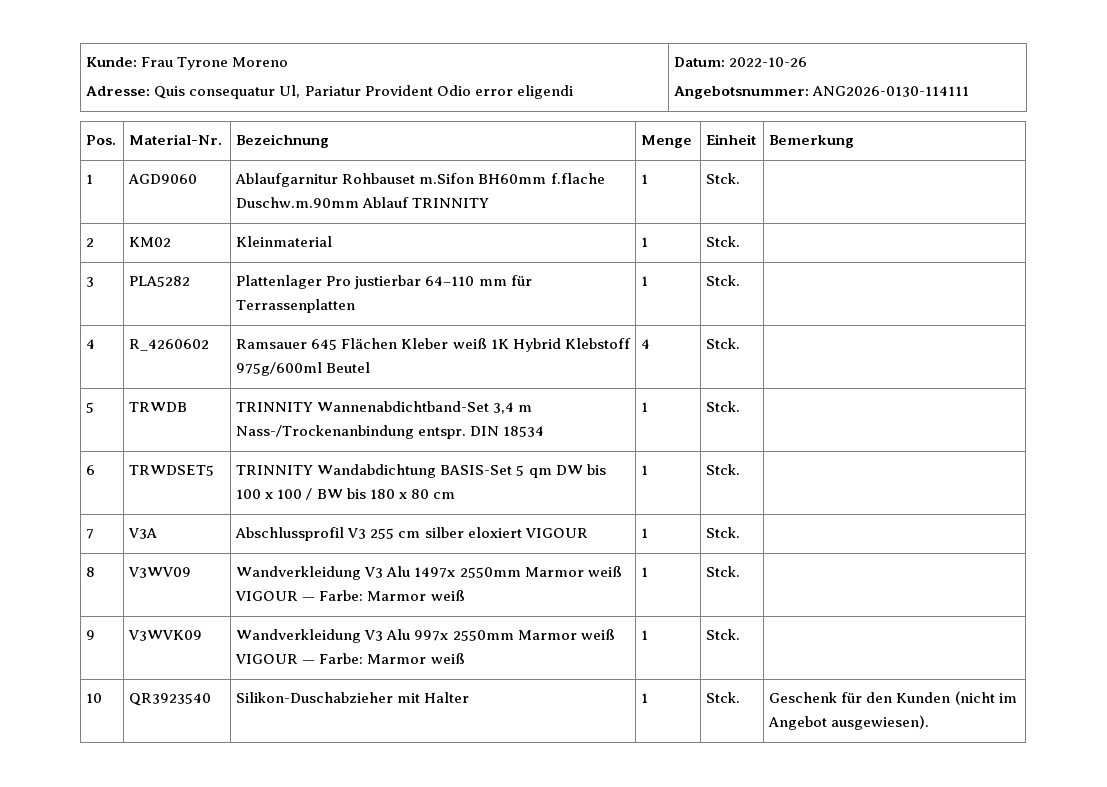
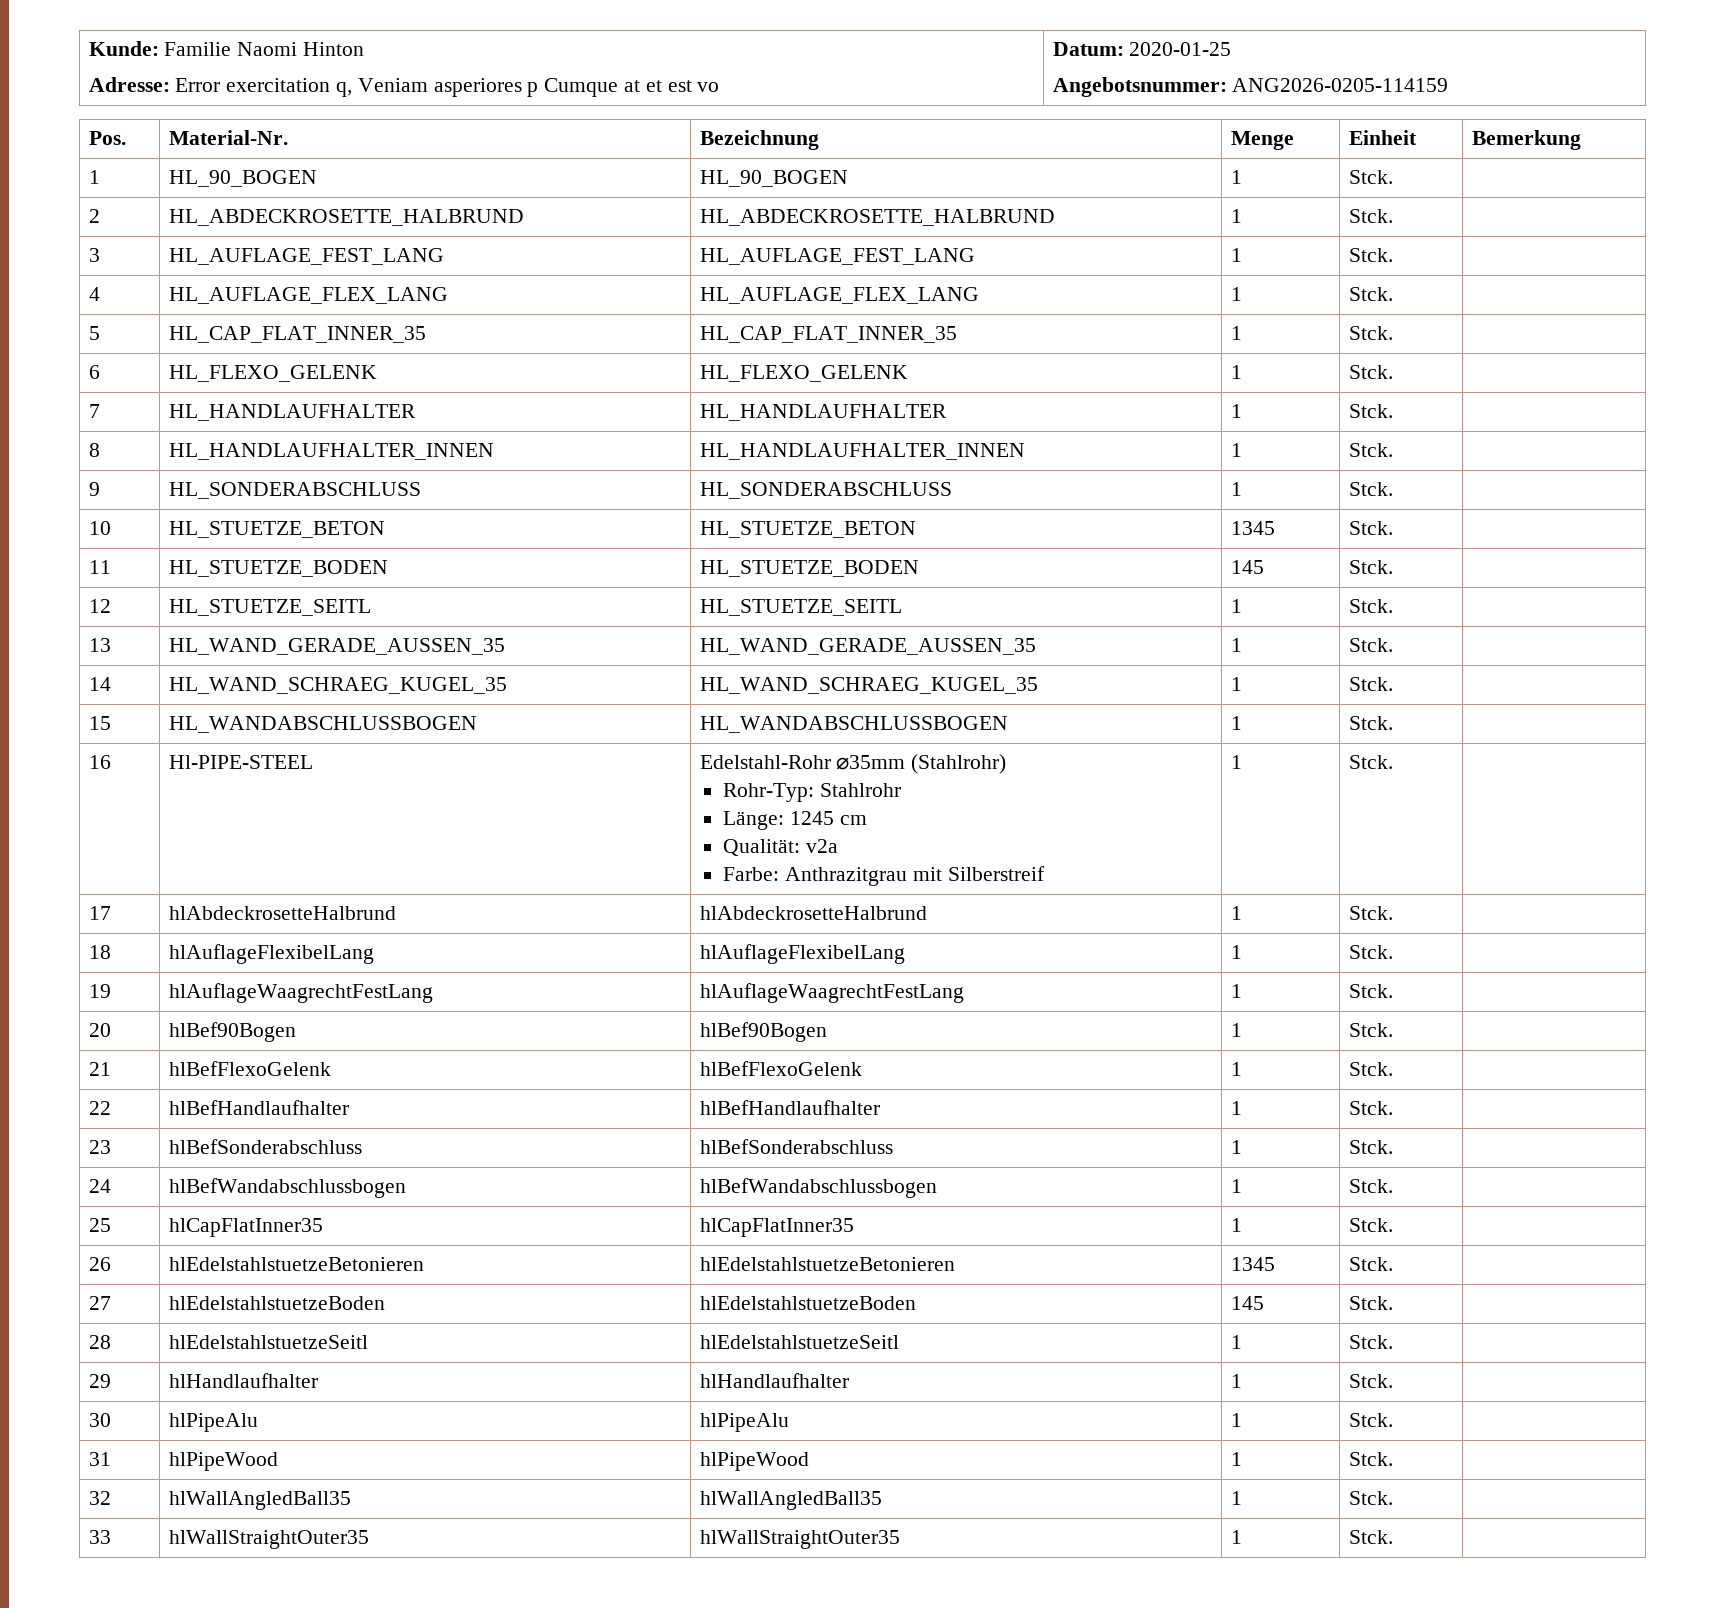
- Kunde: Frau Tyrone Moreno
- Adresse: Quis consequatur Ul, Pariatur Provident Odio error eligendi | Datum: 2022-10-26
- Angebotsnummer: ANG2026-0130-114111
+ Kunde: Familie Naomi Hinton
+ Adresse: Error exercitation q, Veniam asperiores p Cumque at et est vo | Datum: 2020-01-25
+ Angebotsnummer: ANG2026-0205-114159
- 1 | AGD9060 | Ablaufgarnitur Rohbauset m.Sifon BH60mm f.flache Duschw.m.90mm Ablauf TRINNITY | 1 | Stck. |
+ 1 | HL_90_BOGEN | HL_90_BOGEN | 1 | Stck. |
- 2 | KM02 | Kleinmaterial | 1 | Stck. |
+ 2 | HL_ABDECKROSETTE_HALBRUND | HL_ABDECKROSETTE_HALBRUND | 1 | Stck. |
- 3 | PLA5282 | Plattenlager Pro justierbar 64–110 mm für Terrassenplatten | 1 | Stck. |
- 4 | R_4260602 | Ramsauer 645 Flächen Kleber weiß 1K Hybrid Klebstoff 975g/600ml Beutel | 4 | Stck. |
- 5 | TRWDB | TRINNITY Wannenabdichtband-Set 3,4 m Nass-/Trockenanbindung entspr. DIN 18534 | 1 | Stck. |
- 6 | TRWDSET5 | TRINNITY Wandabdichtung BASIS-Set 5 qm DW bis 100 x 100 / BW bis 180 x 80 cm | 1 | Stck. |
- 7 | V3A | Abschlussprofil V3 255 cm silber eloxiert VIGOUR | 1 | Stck. |
- 8 | V3WV09 | Wandverkleidung V3 Alu 1497x 2550mm Marmor weiß VIGOUR — Farbe: Marmor weiß | 1 | Stck. |
- 9 | V3WVK09 | Wandverkleidung V3 Alu 997x 2550mm Marmor weiß VIGOUR — Farbe: Marmor weiß | 1 | Stck. |
- 10 | QR3923540 | Silikon-Duschabzieher mit Halter | 1 | Stck. | Geschenk für den Kunden (nicht im Angebot ausgewiesen).
+ 3 | HL_AUFLAGE_FEST_LANG | HL_AUFLAGE_FEST_LANG | 1 | Stck. |
+ 4 | HL_AUFLAGE_FLEX_LANG | HL_AUFLAGE_FLEX_LANG | 1 | Stck. |
+ 5 | HL_CAP_FLAT_INNER_35 | HL_CAP_FLAT_INNER_35 | 1 | Stck. |
+ 6 | HL_FLEXO_GELENK | HL_FLEXO_GELENK | 1 | Stck. |
+ 7 | HL_HANDLAUFHALTER | HL_HANDLAUFHALTER | 1 | Stck. |
+ 8 | HL_HANDLAUFHALTER_INNEN | HL_HANDLAUFHALTER_INNEN | 1 | Stck. |
+ 9 | HL_SONDERABSCHLUSS | HL_SONDERABSCHLUSS | 1 | Stck. |
+ 10 | HL_STUETZE_BETON | HL_STUETZE_BETON | 1345 | Stck. |
+ 11 | HL_STUETZE_BODEN | HL_STUETZE_BODEN | 145 | Stck. |
+ 12 | HL_STUETZE_SEITL | HL_STUETZE_SEITL | 1 | Stck. |
+ 13 | HL_WAND_GERADE_AUSSEN_35 | HL_WAND_GERADE_AUSSEN_35 | 1 | Stck. |
+ 14 | HL_WAND_SCHRAEG_KUGEL_35 | HL_WAND_SCHRAEG_KUGEL_35 | 1 | Stck. |
+ 15 | HL_WANDABSCHLUSSBOGEN | HL_WANDABSCHLUSSBOGEN | 1 | Stck. |
+ 16 | Hl-PIPE-STEEL | Edelstahl-Rohr ⌀35mm (Stahlrohr)
+ Rohr-Typ: Stahlrohr
+ Länge: 1245 cm
+ Qualität: v2a
+ Farbe: Anthrazitgrau mit Silberstreif | 1 | Stck. |
+ 17 | hlAbdeckrosetteHalbrund | hlAbdeckrosetteHalbrund | 1 | Stck. |
+ 18 | hlAuflageFlexibelLang | hlAuflageFlexibelLang | 1 | Stck. |
+ 19 | hlAuflageWaagrechtFestLang | hlAuflageWaagrechtFestLang | 1 | Stck. |
+ 20 | hlBef90Bogen | hlBef90Bogen | 1 | Stck. |
+ 21 | hlBefFlexoGelenk | hlBefFlexoGelenk | 1 | Stck. |
+ 22 | hlBefHandlaufhalter | hlBefHandlaufhalter | 1 | Stck. |
+ 23 | hlBefSonderabschluss | hlBefSonderabschluss | 1 | Stck. |
+ 24 | hlBefWandabschlussbogen | hlBefWandabschlussbogen | 1 | Stck. |
+ 25 | hlCapFlatInner35 | hlCapFlatInner35 | 1 | Stck. |
+ 26 | hlEdelstahlstuetzeBetonieren | hlEdelstahlstuetzeBetonieren | 1345 | Stck. |
+ 27 | hlEdelstahlstuetzeBoden | hlEdelstahlstuetzeBoden | 145 | Stck. |
+ 28 | hlEdelstahlstuetzeSeitl | hlEdelstahlstuetzeSeitl | 1 | Stck. |
+ 29 | hlHandlaufhalter | hlHandlaufhalter | 1 | Stck. |
+ 30 | hlPipeAlu | hlPipeAlu | 1 | Stck. |
+ 31 | hlPipeWood | hlPipeWood | 1 | Stck. |
+ 32 | hlWallAngledBall35 | hlWallAngledBall35 | 1 | Stck. |
+ 33 | hlWallStraightOuter35 | hlWallStraightOuter35 | 1 | Stck. |

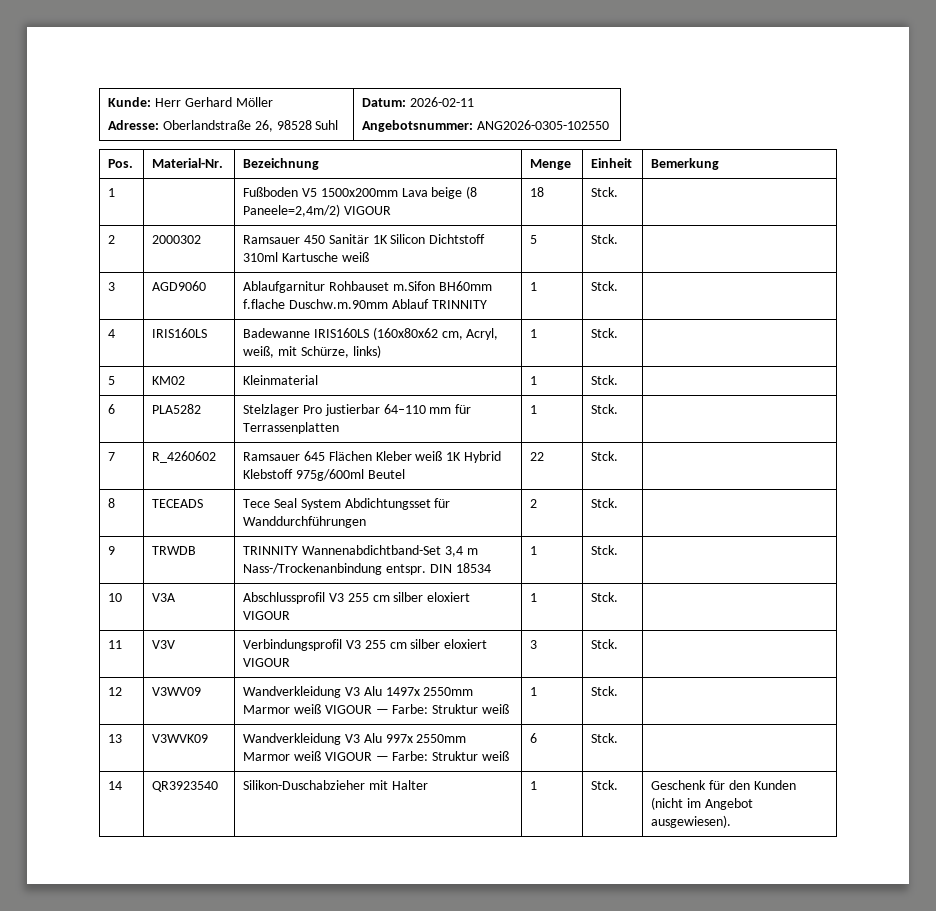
- Kunde: Familie Naomi Hinton
- Adresse: Error exercitation q, Veniam asperiores p Cumque at et est vo | Datum: 2020-01-25
- Angebotsnummer: ANG2026-0205-114159
+ Kunde: Herr Gerhard Möller
+ Adresse: Oberlandstraße 26, 98528 Suhl | Datum: 2026-02-11
+ Angebotsnummer: ANG2026-0305-102550
- 1 | HL_90_BOGEN | HL_90_BOGEN | 1 | Stck. |
- 2 | HL_ABDECKROSETTE_HALBRUND | HL_ABDECKROSETTE_HALBRUND | 1 | Stck. |
- 3 | HL_AUFLAGE_FEST_LANG | HL_AUFLAGE_FEST_LANG | 1 | Stck. |
- 4 | HL_AUFLAGE_FLEX_LANG | HL_AUFLAGE_FLEX_LANG | 1 | Stck. |
+ 1 | | Fußboden V5 1500x200mm Lava beige (8 Paneele=2,4m/2) VIGOUR | 18 | Stck. |
+ 2 | 2000302 | Ramsauer 450 Sanitär 1K Silicon Dichtstoff 310ml Kartusche weiß | 5 | Stck. |
+ 3 | AGD9060 | Ablaufgarnitur Rohbauset m.Sifon BH60mm f.flache Duschw.m.90mm Ablauf TRINNITY | 1 | Stck. |
+ 4 | IRIS160LS | Badewanne IRIS160LS (160x80x62 cm, Acryl, weiß, mit Schürze, links) | 1 | Stck. |
- 5 | HL_CAP_FLAT_INNER_35 | HL_CAP_FLAT_INNER_35 | 1 | Stck. |
+ 5 | KM02 | Kleinmaterial | 1 | Stck. |
- 6 | HL_FLEXO_GELENK | HL_FLEXO_GELENK | 1 | Stck. |
- 7 | HL_HANDLAUFHALTER | HL_HANDLAUFHALTER | 1 | Stck. |
- 8 | HL_HANDLAUFHALTER_INNEN | HL_HANDLAUFHALTER_INNEN | 1 | Stck. |
- 9 | HL_SONDERABSCHLUSS | HL_SONDERABSCHLUSS | 1 | Stck. |
- 10 | HL_STUETZE_BETON | HL_STUETZE_BETON | 1345 | Stck. |
- 11 | HL_STUETZE_BODEN | HL_STUETZE_BODEN | 145 | Stck. |
- 12 | HL_STUETZE_SEITL | HL_STUETZE_SEITL | 1 | Stck. |
- 13 | HL_WAND_GERADE_AUSSEN_35 | HL_WAND_GERADE_AUSSEN_35 | 1 | Stck. |
- 14 | HL_WAND_SCHRAEG_KUGEL_35 | HL_WAND_SCHRAEG_KUGEL_35 | 1 | Stck. |
- 15 | HL_WANDABSCHLUSSBOGEN | HL_WANDABSCHLUSSBOGEN | 1 | Stck. |
- 16 | Hl-PIPE-STEEL | Edelstahl-Rohr ⌀35mm (Stahlrohr)
- Rohr-Typ: Stahlrohr
- Länge: 1245 cm
- Qualität: v2a
- Farbe: Anthrazitgrau mit Silberstreif | 1 | Stck. |
- 17 | hlAbdeckrosetteHalbrund | hlAbdeckrosetteHalbrund | 1 | Stck. |
- 18 | hlAuflageFlexibelLang | hlAuflageFlexibelLang | 1 | Stck. |
- 19 | hlAuflageWaagrechtFestLang | hlAuflageWaagrechtFestLang | 1 | Stck. |
- 20 | hlBef90Bogen | hlBef90Bogen | 1 | Stck. |
- 21 | hlBefFlexoGelenk | hlBefFlexoGelenk | 1 | Stck. |
- 22 | hlBefHandlaufhalter | hlBefHandlaufhalter | 1 | Stck. |
- 23 | hlBefSonderabschluss | hlBefSonderabschluss | 1 | Stck. |
- 24 | hlBefWandabschlussbogen | hlBefWandabschlussbogen | 1 | Stck. |
- 25 | hlCapFlatInner35 | hlCapFlatInner35 | 1 | Stck. |
- 26 | hlEdelstahlstuetzeBetonieren | hlEdelstahlstuetzeBetonieren | 1345 | Stck. |
- 27 | hlEdelstahlstuetzeBoden | hlEdelstahlstuetzeBoden | 145 | Stck. |
- 28 | hlEdelstahlstuetzeSeitl | hlEdelstahlstuetzeSeitl | 1 | Stck. |
- 29 | hlHandlaufhalter | hlHandlaufhalter | 1 | Stck. |
- 30 | hlPipeAlu | hlPipeAlu | 1 | Stck. |
- 31 | hlPipeWood | hlPipeWood | 1 | Stck. |
- 32 | hlWallAngledBall35 | hlWallAngledBall35 | 1 | Stck. |
- 33 | hlWallStraightOuter35 | hlWallStraightOuter35 | 1 | Stck. |
+ 6 | PLA5282 | Stelzlager Pro justierbar 64–110 mm für Terrassenplatten | 1 | Stck. |
+ 7 | R_4260602 | Ramsauer 645 Flächen Kleber weiß 1K Hybrid Klebstoff 975g/600ml Beutel | 22 | Stck. |
+ 8 | TECEADS | Tece Seal System Abdichtungsset für Wanddurchführungen | 2 | Stck. |
+ 9 | TRWDB | TRINNITY Wannenabdichtband-Set 3,4 m Nass-/Trockenanbindung entspr. DIN 18534 | 1 | Stck. |
+ 10 | V3A | Abschlussprofil V3 255 cm silber eloxiert VIGOUR | 1 | Stck. |
+ 11 | V3V | Verbindungsprofil V3 255 cm silber eloxiert VIGOUR | 3 | Stck. |
+ 12 | V3WV09 | Wandverkleidung V3 Alu 1497x 2550mm Marmor weiß VIGOUR — Farbe: Struktur weiß | 1 | Stck. |
+ 13 | V3WVK09 | Wandverkleidung V3 Alu 997x 2550mm Marmor weiß VIGOUR — Farbe: Struktur weiß | 6 | Stck. |
+ 14 | QR3923540 | Silikon-Duschabzieher mit Halter | 1 | Stck. | Geschenk für den Kunden (nicht im Angebot ausgewiesen).

